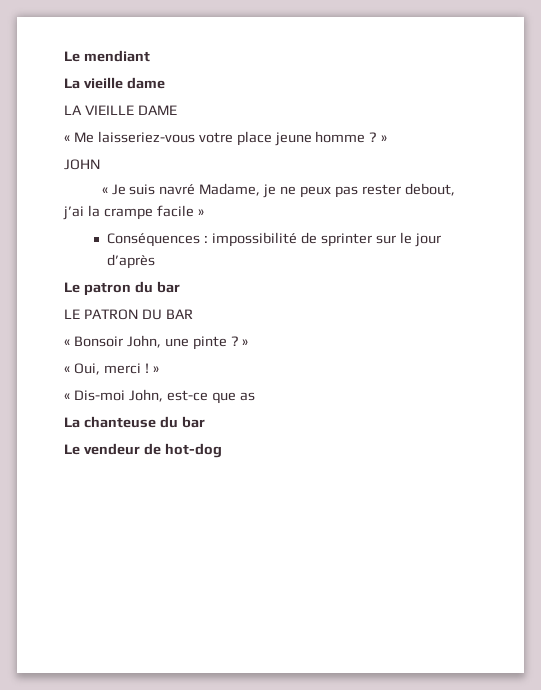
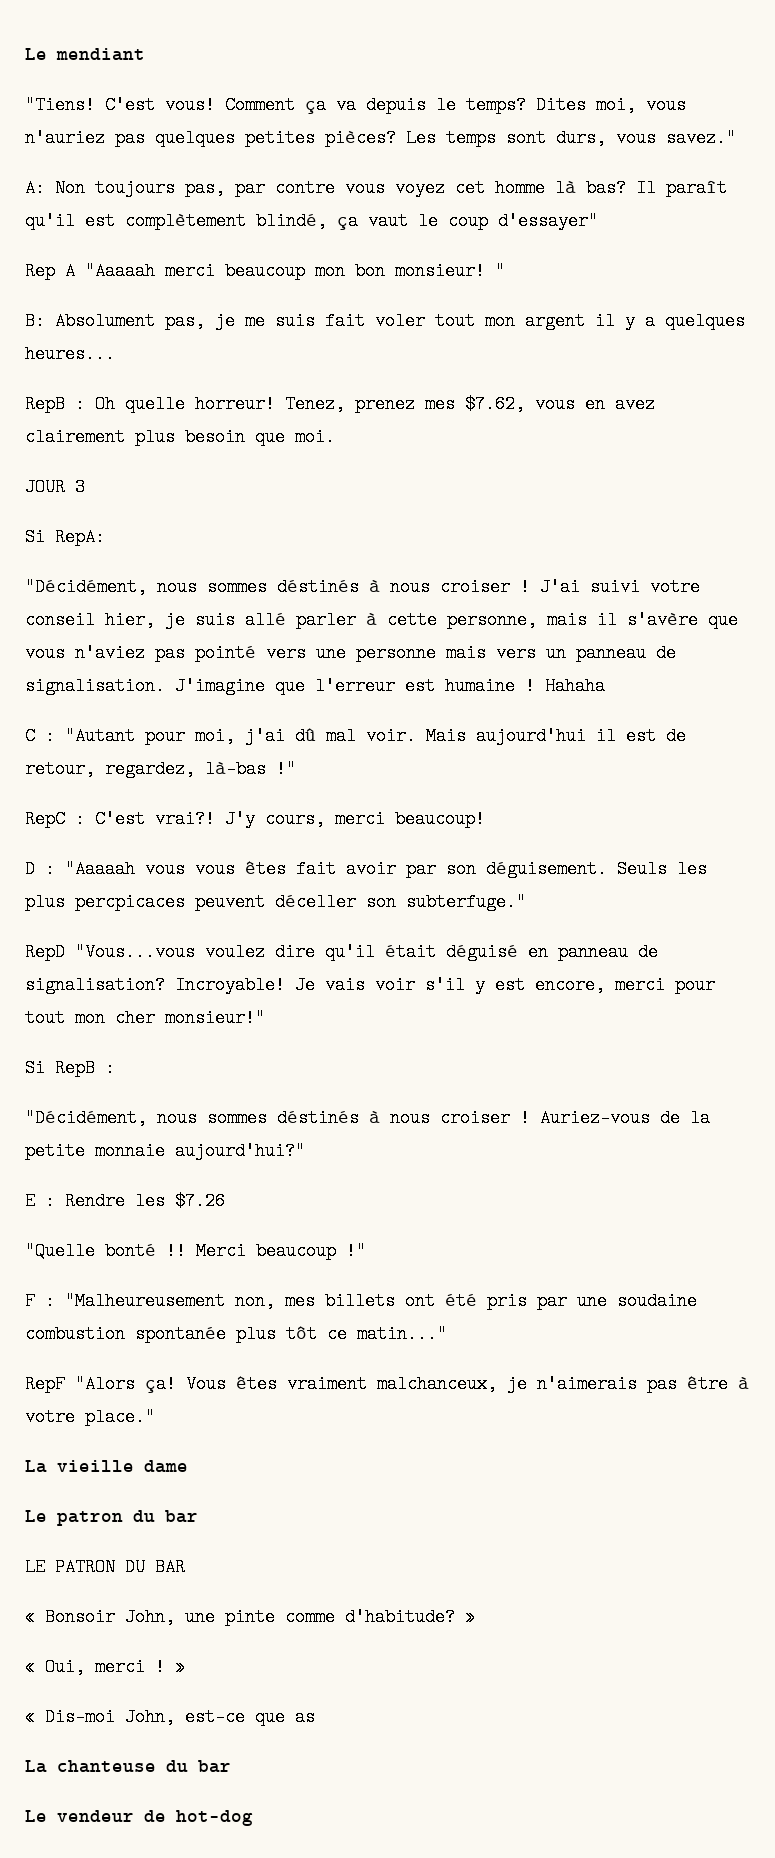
+ "Tiens! C'est vous! Comment ça va depuis le temps? Dites moi, vous n'auriez pas quelques petites pièces? Les temps sont durs, vous savez."
+ A: Non toujours pas, par contre vous voyez cet homme là bas? Il paraît qu'il est complètement blindé, ça vaut le coup d'essayer"
+ Rep A "Aaaaah merci beaucoup mon bon monsieur! "
+ B: Absolument pas, je me suis fait voler tout mon argent il y a quelques heures...
+ RepB : Oh quelle horreur! Tenez, prenez mes $7.62, vous en avez clairement plus besoin que moi.
+ JOUR 3
+ Si RepA:
+ "Décidément, nous sommes déstinés à nous croiser ! J'ai suivi votre conseil hier, je suis allé parler à cette personne, mais il s'avère que vous n'aviez pas pointé vers une personne mais vers un panneau de signalisation. J'imagine que l'erreur est humaine ! Hahaha
+ C : "Autant pour moi, j'ai dû mal voir. Mais aujourd'hui il est de retour, regardez, là-bas !"
+ RepC : C'est vrai?! J'y cours, merci beaucoup!
+ D : "Aaaaah vous vous êtes fait avoir par son déguisement. Seuls les plus percpicaces peuvent déceller son subterfuge."
+ RepD "Vous...vous voulez dire qu'il était déguisé en panneau de signalisation? Incroyable! Je vais voir s'il y est encore, merci pour tout mon cher monsieur!"
+ Si RepB :
+ "Décidément, nous sommes déstinés à nous croiser ! Auriez-vous de la petite monnaie aujourd'hui?"
+ E : Rendre les $7.26
+ "Quelle bonté !! Merci beaucoup !"
+ F : "Malheureusement non, mes billets ont été pris par une soudaine combustion spontanée plus tôt ce matin..."
+ RepF "Alors ça! Vous êtes vraiment malchanceux, je n'aimerais pas être à votre place."
  La vieille dame
- LA VIEILLE DAME
- « Me laisseriez-vous votre place jeune homme ? »
- JOHN
- « Je suis navré Madame, je ne peux pas rester debout, j’ai la crampe facile »
- Conséquences : impossibilité de sprinter sur le jour d’après
- « Bonsoir John, une pinte ? »
+ « Bonsoir John, une pinte comme d'habitude? »

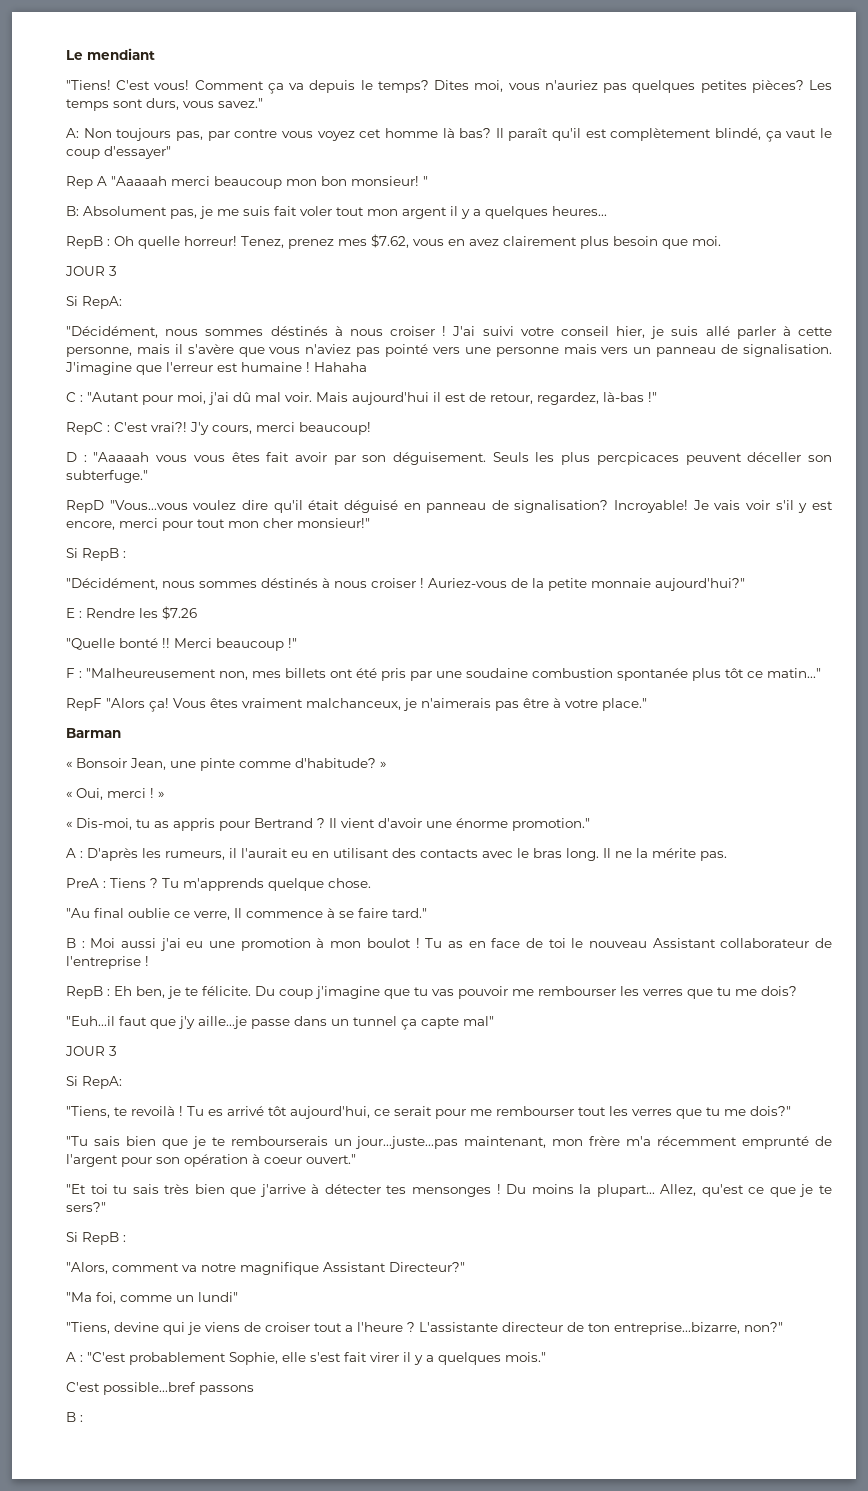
- La vieille dame
- Le patron du bar
- LE PATRON DU BAR
+ Barman
- « Bonsoir John, une pinte comme d'habitude? »
+ « Bonsoir Jean, une pinte comme d'habitude? »
- « Dis-moi John, est-ce que as
- La chanteuse du bar
- Le vendeur de hot-dog
+ « Dis-moi, tu as appris pour Bertrand ? Il vient d'avoir une énorme promotion."
+ A : D'après les rumeurs, il l'aurait eu en utilisant des contacts avec le bras long. Il ne la mérite pas.
+ PreA : Tiens ? Tu m'apprends quelque chose.
+ "Au final oublie ce verre, Il commence à se faire tard."
+ B : Moi aussi j'ai eu une promotion à mon boulot ! Tu as en face de toi le nouveau Assistant collaborateur de l'entreprise !
+ RepB : Eh ben, je te félicite. Du coup j'imagine que tu vas pouvoir me rembourser les verres que tu me dois?
+ "Euh...il faut que j'y aille...je passe dans un tunnel ça capte mal"
+ JOUR 3
+ Si RepA:
+ "Tiens, te revoilà ! Tu es arrivé tôt aujourd'hui, ce serait pour me rembourser tout les verres que tu me dois?"
+ "Tu sais bien que je te rembourserais un jour...juste...pas maintenant, mon frère m'a récemment emprunté de l'argent pour son opération à coeur ouvert."
+ "Et toi tu sais très bien que j'arrive à détecter tes mensonges ! Du moins la plupart... Allez, qu'est ce que je te sers?"
+ Si RepB :
+ "Alors, comment va notre magnifique Assistant Directeur?"
+ "Ma foi, comme un lundi"
+ "Tiens, devine qui je viens de croiser tout a l'heure ? L'assistante directeur de ton entreprise...bizarre, non?"
+ A : "C'est probablement Sophie, elle s'est fait virer il y a quelques mois."
+ C'est possible...bref passons
+ B :

